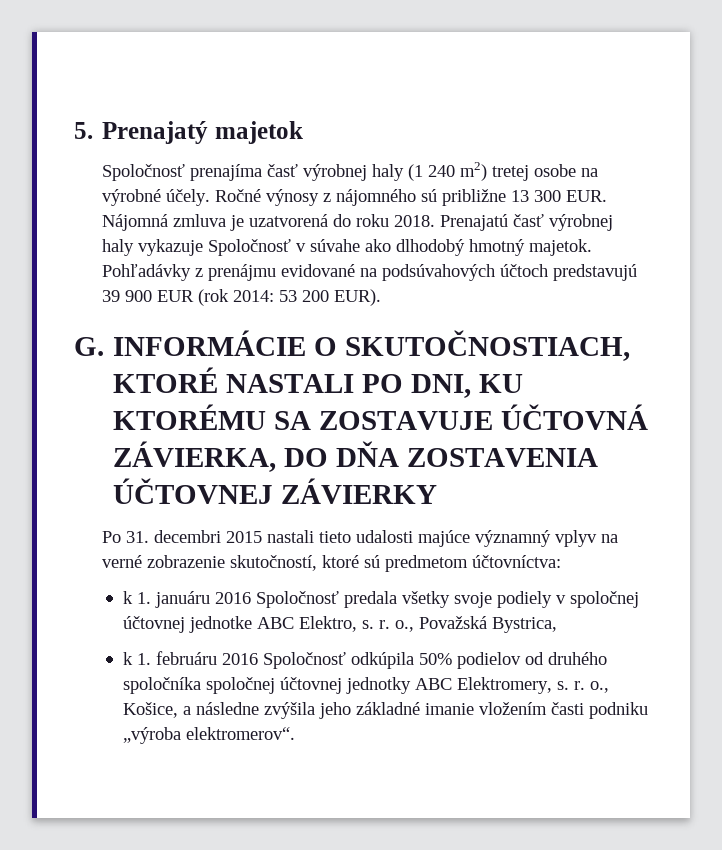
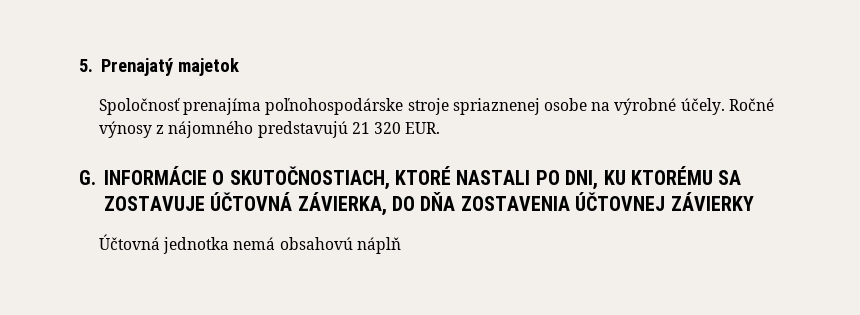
- Spoločnosť prenajíma časť výrobnej haly (1 240 m2) tretej osobe na výrobné účely.
+ Spoločnosť prenajíma poľnohospodárske stroje spriaznenej osobe na výrobné účely.
- Ročné výnosy z nájomného sú približne 13 300 EUR. Nájomná zmluva je uzatvorená do roku 2018. Prenajatú časť výrobnej haly vykazuje Spoločnosť v súvahe ako dlhodobý hmotný majetok. Pohľadávky z prenájmu evidované na podsúvahových účtoch predstavujú 39 900 EUR (rok 2014: 53 200 EUR).
+ Ročné výnosy z nájomného predstavujú 21 320 EUR.
- Po 31. decembri 2015 nastali tieto udalosti majúce významný vplyv na verné zobrazenie skutočností, ktoré sú predmetom účtovníctva:
- k 1. januáru 2016 Spoločnosť predala všetky svoje podiely v spoločnej účtovnej jednotke ABC Elektro, s. r. o., Považská Bystrica,
- k 1. februáru 2016 Spoločnosť odkúpila 50% podielov od druhého spoločníka spoločnej účtovnej jednotky ABC Elektromery, s. r. o., Košice, a následne zvýšila jeho základné imanie vložením časti podniku „výroba elektromerov“.
+ Účtovná jednotka nemá obsahovú náplň

